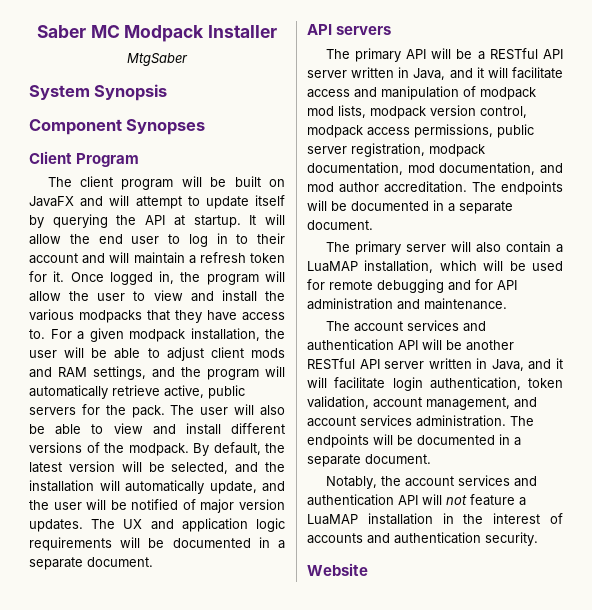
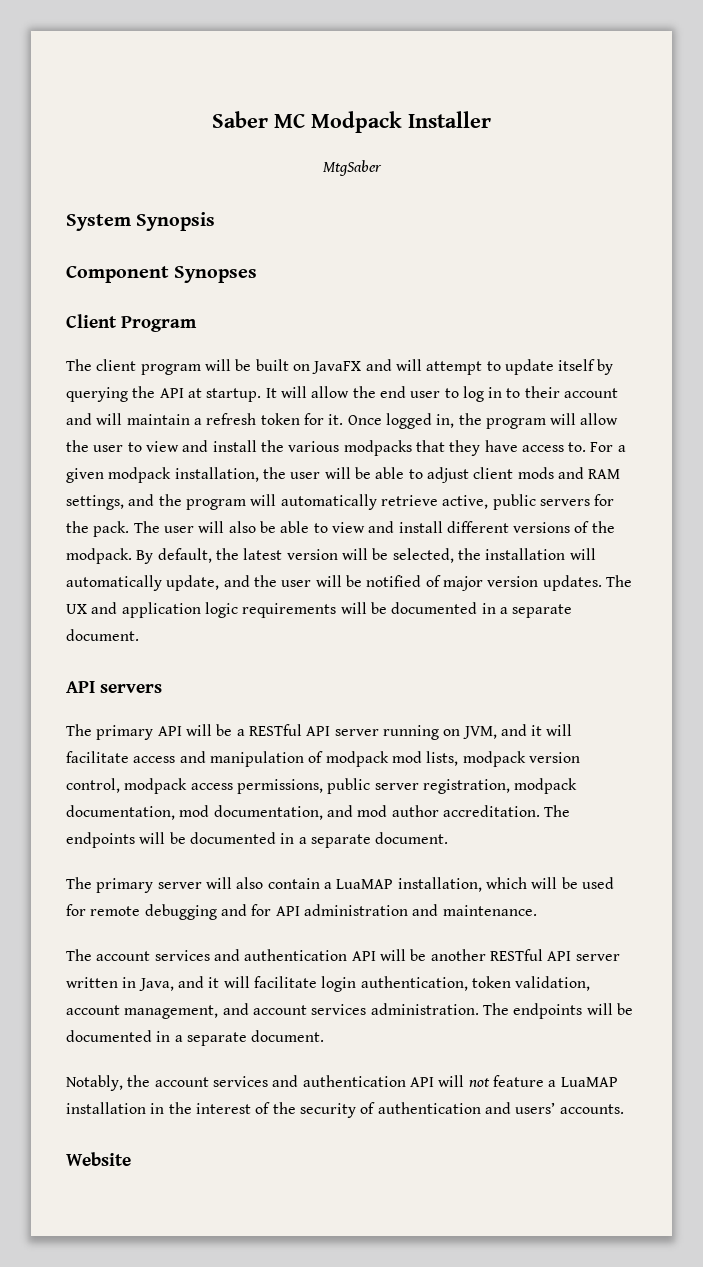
- By default, the latest version will be selected, and the installation will automatically update, and the user will be notified of major version updates.
+ By default, the latest version will be selected, the installation will automatically update, and the user will be notified of major version updates.
- The primary API will be a RESTful API server written in Java, and it will facilitate access and manipulation of modpack mod lists, modpack version control, modpack access permissions, public server registration, modpack documentation, mod documentation, and mod author accreditation.
+ The primary API will be a RESTful API server running on JVM, and it will facilitate access and manipulation of modpack mod lists, modpack version control, modpack access permissions, public server registration, modpack documentation, mod documentation, and mod author accreditation.
- Notably, the account services and authentication API will not feature a LuaMAP installation in the interest of accounts and authentication security.
+ Notably, the account services and authentication API will not feature a LuaMAP installation in the interest of the security of authentication and users’ accounts.

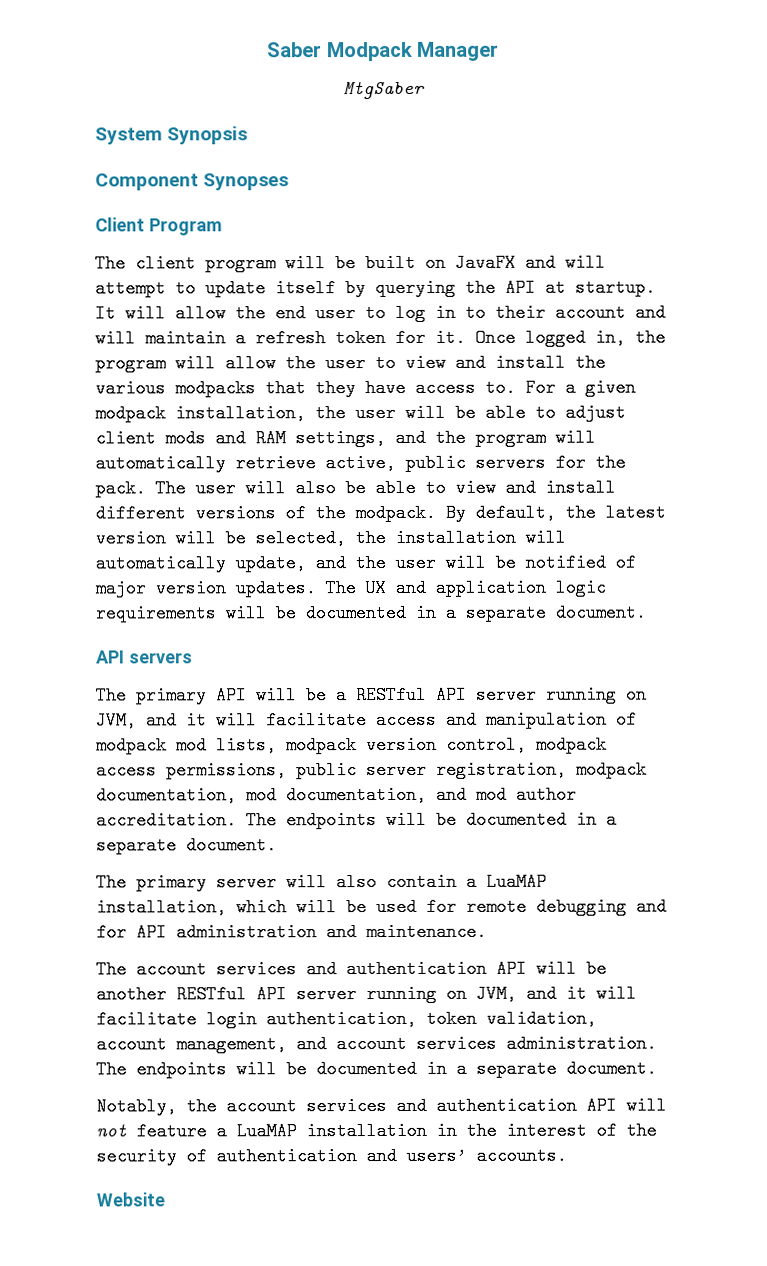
- Saber MC Modpack Installer
+ Saber Modpack Manager
- The account services and authentication API will be another RESTful API server written in Java, and it will facilitate login authentication, token validation, account management, and account services administration.
+ The account services and authentication API will be another RESTful API server running on JVM, and it will facilitate login authentication, token validation, account management, and account services administration.

